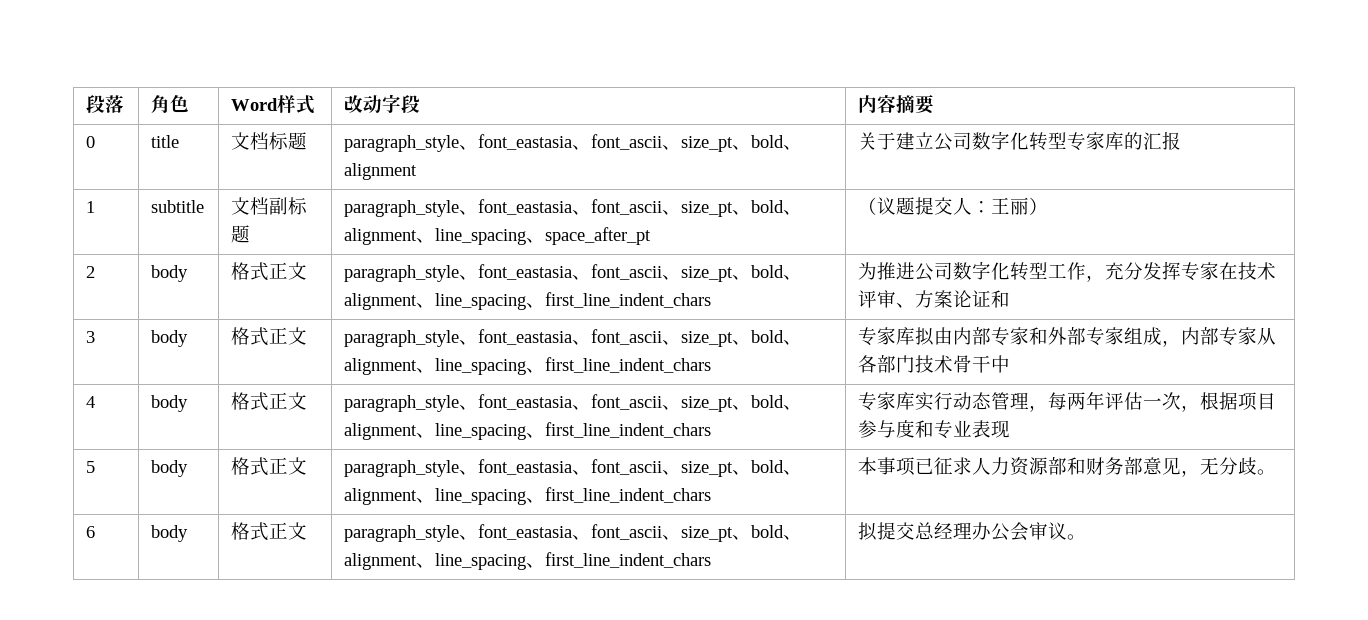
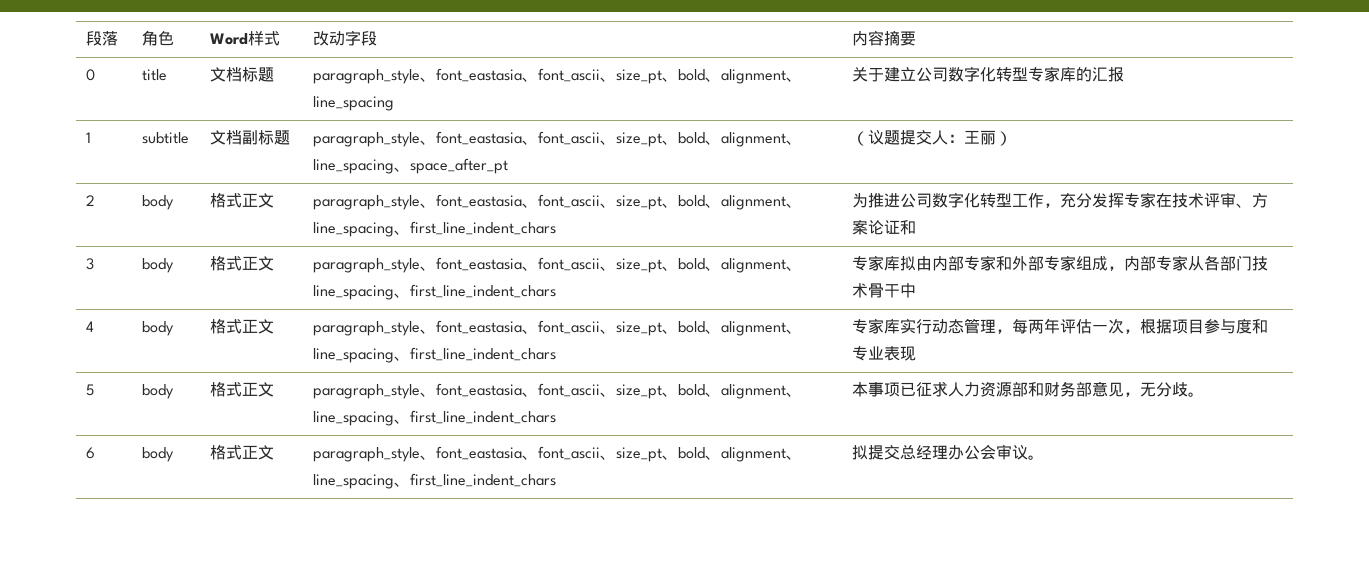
- 0 | title | 文档标题 | paragraph_style、font_eastasia、font_ascii、size_pt、bold、alignment | 关于建立公司数字化转型专家库的汇报
+ 0 | title | 文档标题 | paragraph_style、font_eastasia、font_ascii、size_pt、bold、alignment、line_spacing | 关于建立公司数字化转型专家库的汇报

